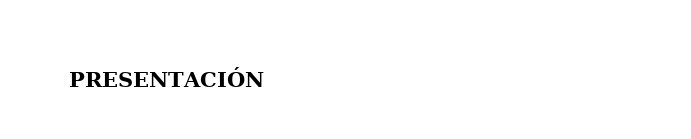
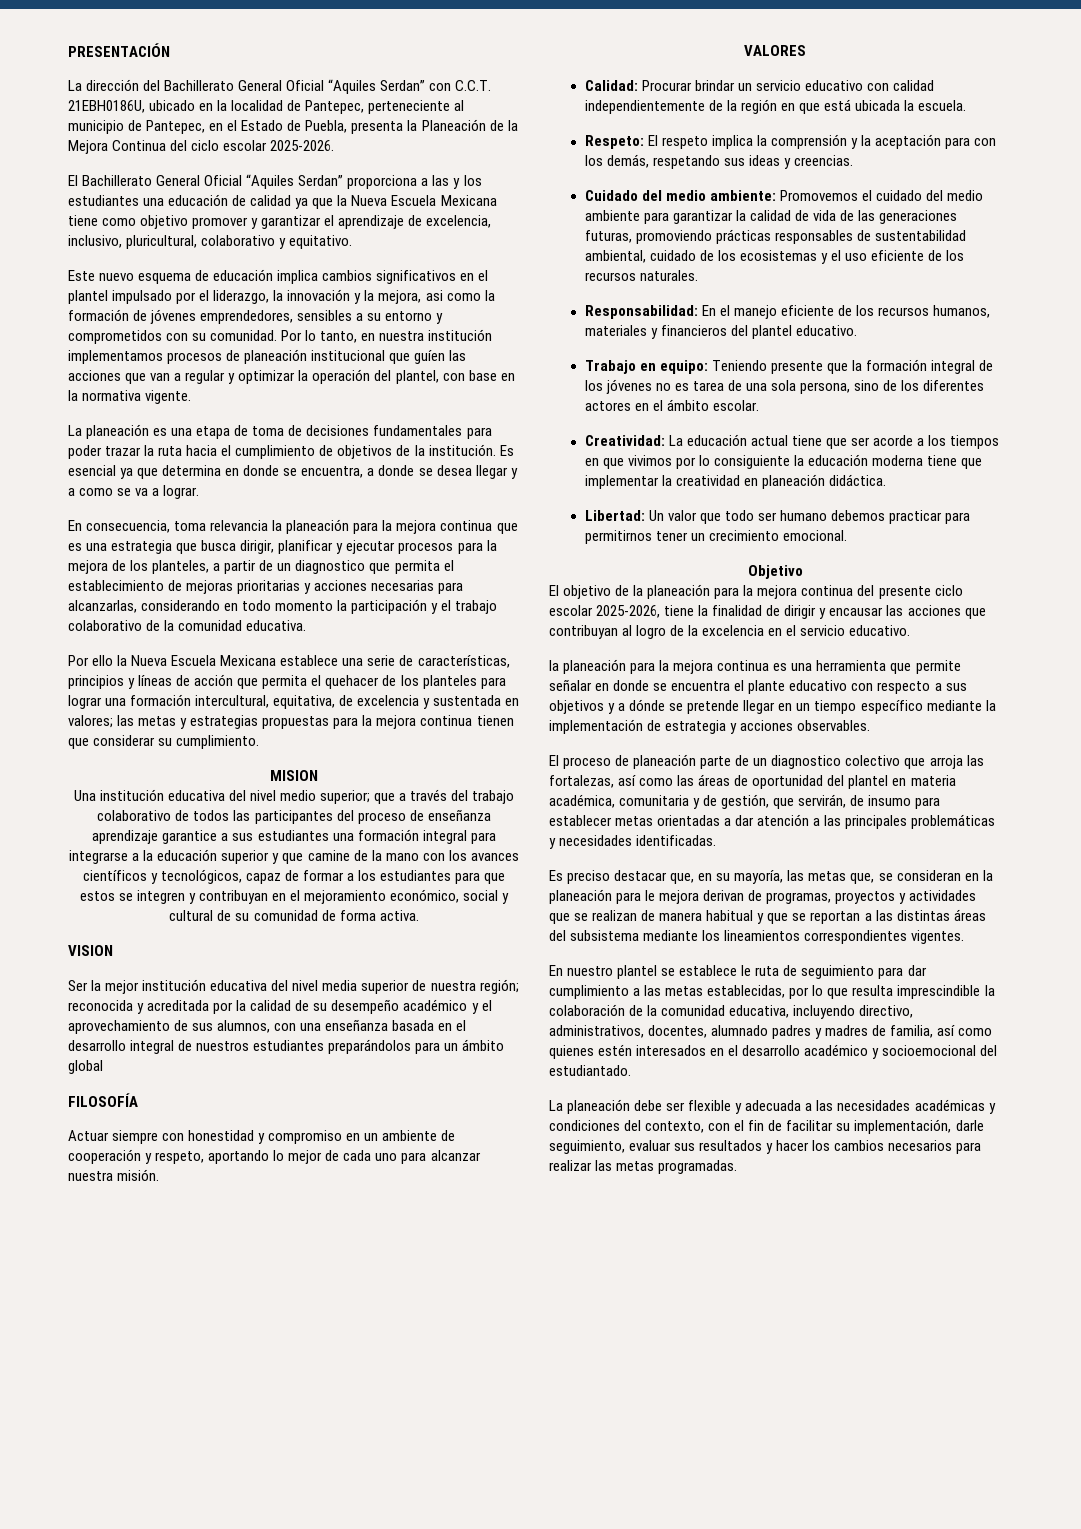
+ La dirección del Bachillerato General Oficial “Aquiles Serdan” con C.C.T. 21EBH0186U, ubicado en la localidad de Pantepec, perteneciente al municipio de Pantepec, en el Estado de Puebla, presenta la Planeación de la Mejora Continua del ciclo escolar 2025-2026.
+ El Bachillerato General Oficial “Aquiles Serdan” proporciona a las y los estudiantes una educación de calidad ya que la Nueva Escuela Mexicana tiene como objetivo promover y garantizar el aprendizaje de excelencia, inclusivo, pluricultural, colaborativo y equitativo.
+ Este nuevo esquema de educación implica cambios significativos en el plantel impulsado por el liderazgo, la innovación y la mejora, asi como la formación de jóvenes emprendedores, sensibles a su entorno y comprometidos con su comunidad. Por lo tanto, en nuestra institución implementamos procesos de planeación institucional que guíen las acciones que van a regular y optimizar la operación del plantel, con base en la normativa vigente.
+ La planeación es una etapa de toma de decisiones fundamentales para poder trazar la ruta hacia el cumplimiento de objetivos de la institución. Es esencial ya que determina en donde se encuentra, a donde se desea llegar y a como se va a lograr.
+ En consecuencia, toma relevancia la planeación para la mejora continua que es una estrategia que busca dirigir, planificar y ejecutar procesos para la mejora de los planteles, a partir de un diagnostico que permita el establecimiento de mejoras prioritarias y acciones necesarias para alcanzarlas, considerando en todo momento la participación y el trabajo colaborativo de la comunidad educativa.
+ Por ello la Nueva Escuela Mexicana establece una serie de características, principios y líneas de acción que permita el quehacer de los planteles para lograr una formación intercultural, equitativa, de excelencia y sustentada en valores; las metas y estrategias propuestas para la mejora continua tienen que considerar su cumplimiento.
+ MISION
+ Una institución educativa del nivel medio superior; que a través del trabajo colaborativo de todos las participantes del proceso de enseñanza aprendizaje garantice a sus estudiantes una formación integral para integrarse a la educación superior y que camine de la mano con los avances científicos y tecnológicos, capaz de formar a los estudiantes para que estos se integren y contribuyan en el mejoramiento económico, social y cultural de su comunidad de forma activa.
+ VISION
+ Ser la mejor institución educativa del nivel media superior de nuestra región; reconocida y acreditada por la calidad de su desempeño académico y el aprovechamiento de sus alumnos, con una enseñanza basada en el desarrollo integral de nuestros estudiantes preparándolos para un ámbito global
+ FILOSOFÍA
+ Actuar siempre con honestidad y compromiso en un ambiente de cooperación y respeto, aportando lo mejor de cada uno para alcanzar nuestra misión.
+ VALORES
+ Calidad: Procurar brindar un servicio educativo con calidad independientemente de la región en que está ubicada la escuela.
+ Respeto: El respeto implica la comprensión y la aceptación para con los demás, respetando sus ideas y creencias.
+ Cuidado del medio ambiente: Promovemos el cuidado del medio ambiente para garantizar la calidad de vida de las generaciones futuras, promoviendo prácticas responsables de sustentabilidad ambiental, cuidado de los ecosistemas y el uso eficiente de los recursos naturales.
+ Responsabilidad: En el manejo eficiente de los recursos humanos, materiales y financieros del plantel educativo.
+ Trabajo en equipo: Teniendo presente que la formación integral de los jóvenes no es tarea de una sola persona, sino de los diferentes actores en el ámbito escolar.
+ Creatividad: La educación actual tiene que ser acorde a los tiempos en que vivimos por lo consiguiente la educación moderna tiene que implementar la creatividad en planeación didáctica.
+ Libertad: Un valor que todo ser humano debemos practicar para permitirnos tener un crecimiento emocional.
+ Objetivo
+ El objetivo de la planeación para la mejora continua del presente ciclo escolar 2025-2026, tiene la finalidad de dirigir y encausar las acciones que contribuyan al logro de la excelencia en el servicio educativo.
+ la planeación para la mejora continua es una herramienta que permite señalar en donde se encuentra el plante educativo con respecto a sus objetivos y a dónde se pretende llegar en un tiempo específico mediante la implementación de estrategia y acciones observables.
+ El proceso de planeación parte de un diagnostico colectivo que arroja las fortalezas, así como las áreas de oportunidad del plantel en materia académica, comunitaria y de gestión, que servirán, de insumo para establecer metas orientadas a dar atención a las principales problemáticas y necesidades identificadas.
+ Es preciso destacar que, en su mayoría, las metas que, se consideran en la planeación para le mejora derivan de programas, proyectos y actividades que se realizan de manera habitual y que se reportan a las distintas áreas del subsistema mediante los lineamientos correspondientes vigentes.
+ En nuestro plantel se establece le ruta de seguimiento para dar cumplimiento a las metas establecidas, por lo que resulta imprescindible la colaboración de la comunidad educativa, incluyendo directivo, administrativos, docentes, alumnado padres y madres de familia, así como quienes estén interesados en el desarrollo académico y socioemocional del estudiantado.
+ La planeación debe ser flexible y adecuada a las necesidades académicas y condiciones del contexto, con el fin de facilitar su implementación, darle seguimiento, evaluar sus resultados y hacer los cambios necesarios para realizar las metas programadas.

